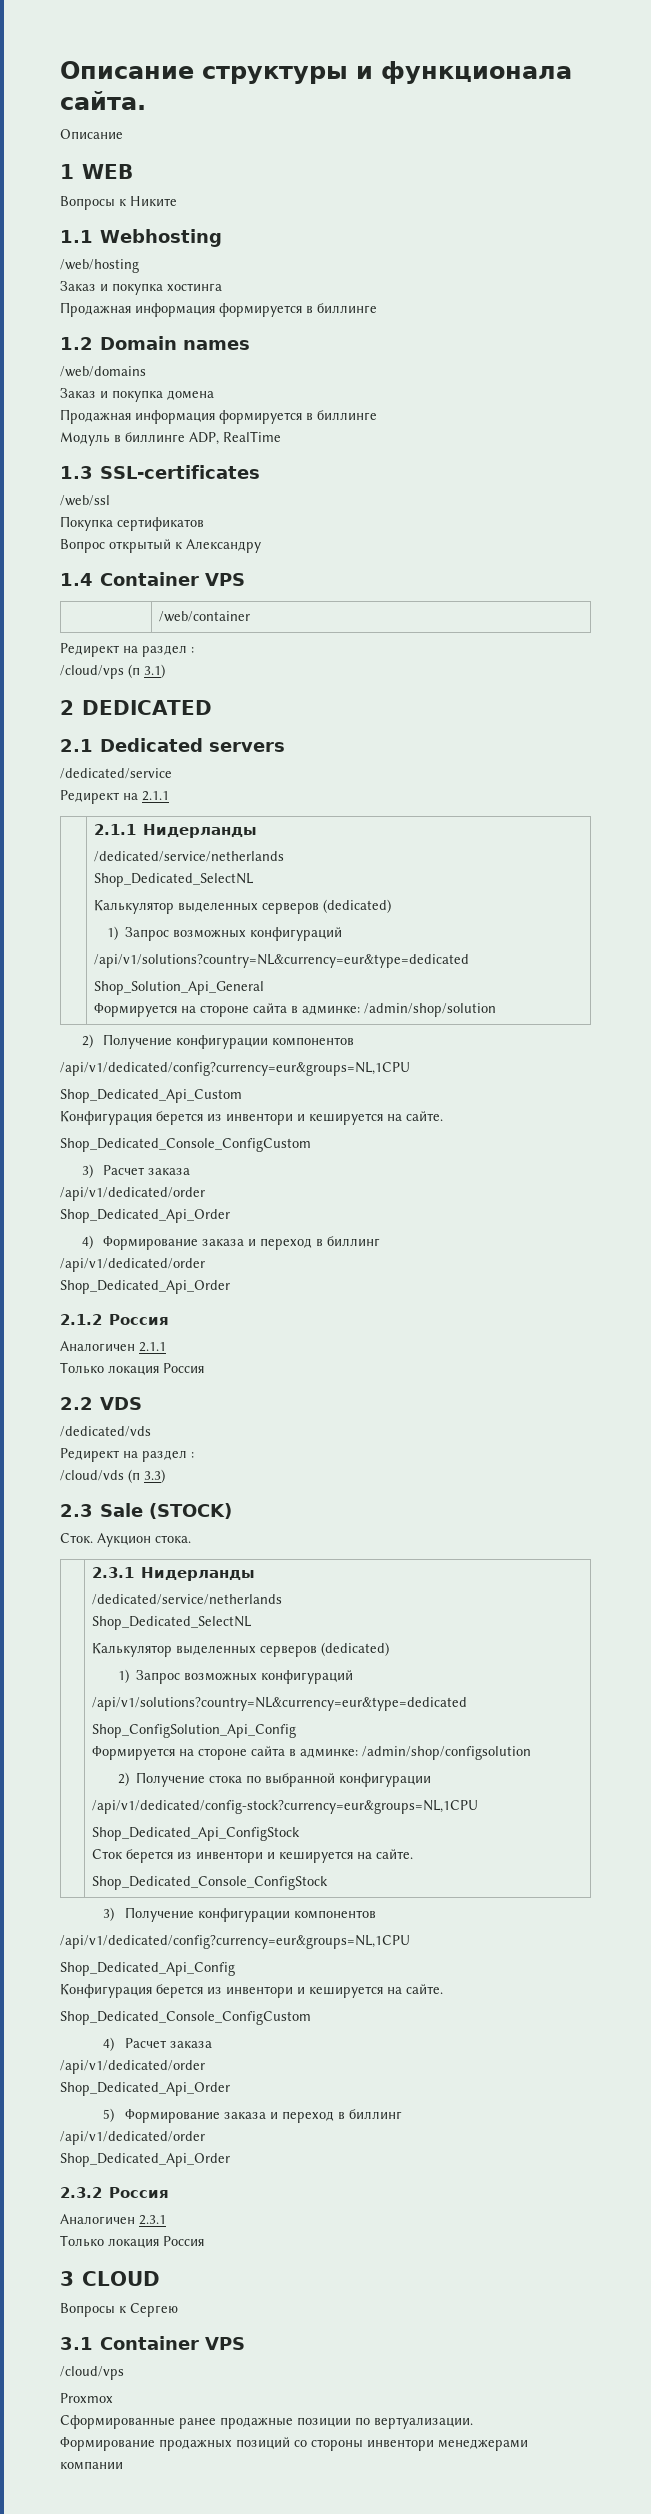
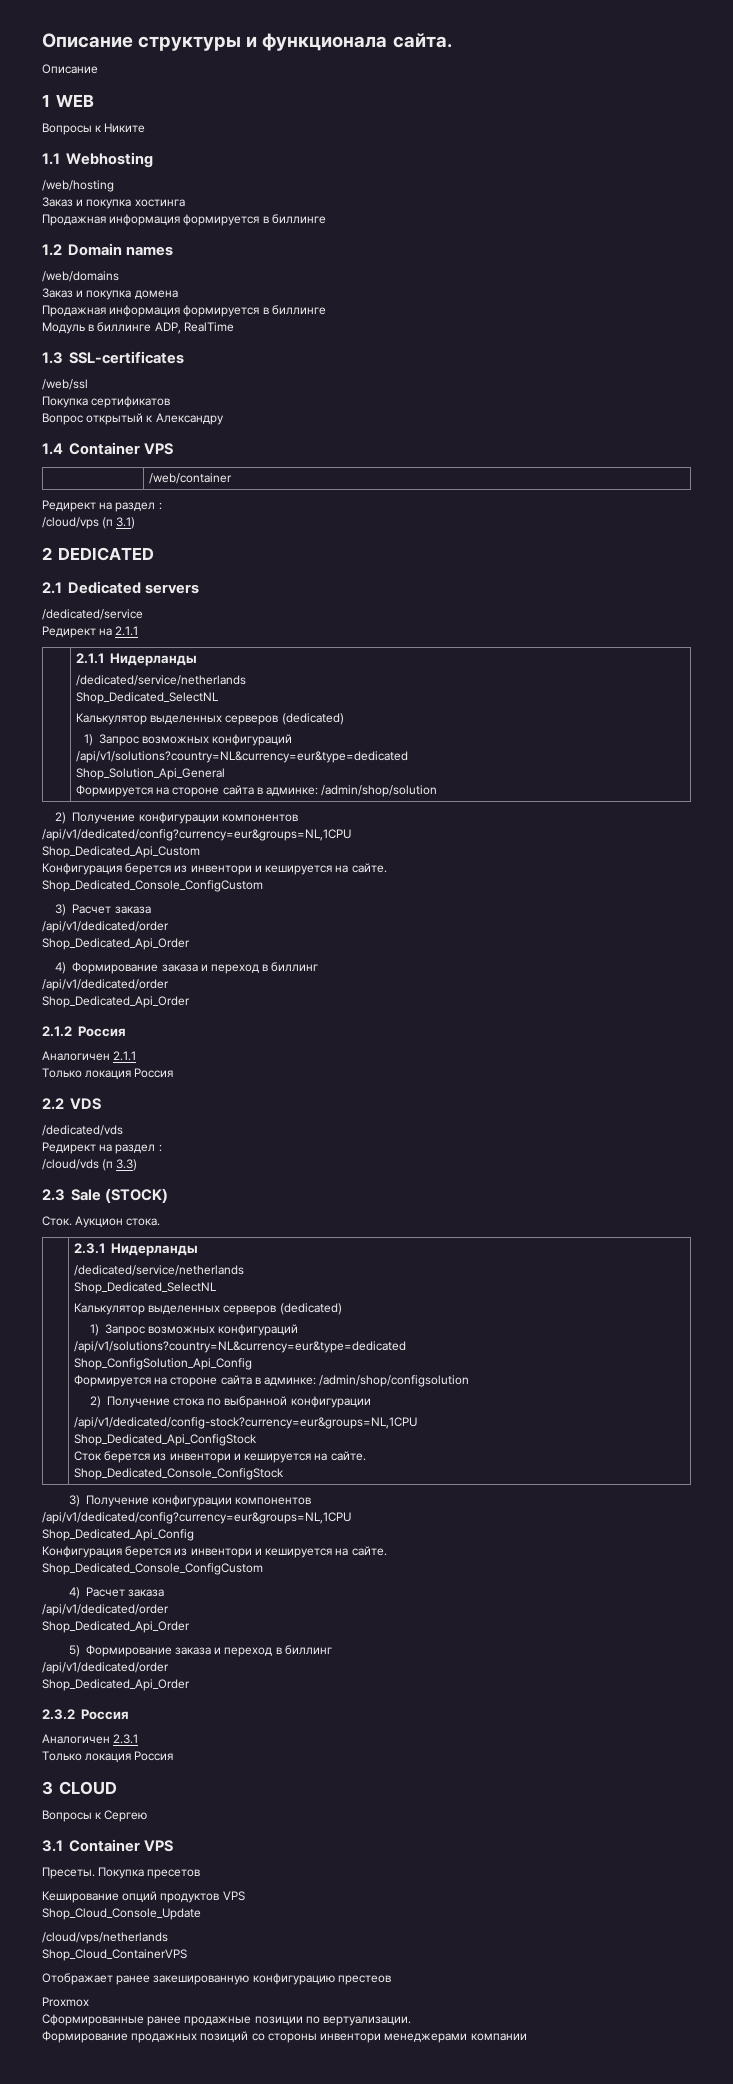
  3.1 Container VPS
- /cloud/vps
+ Пресеты. Покупка пресетов
+ Кеширование опций продуктов VPS
+ Shop_Cloud_Console_Update
+ /cloud/vps/netherlands
+ Shop_Cloud_ContainerVPS
+ Отображает ранее закешированную конфигурацию престеов

